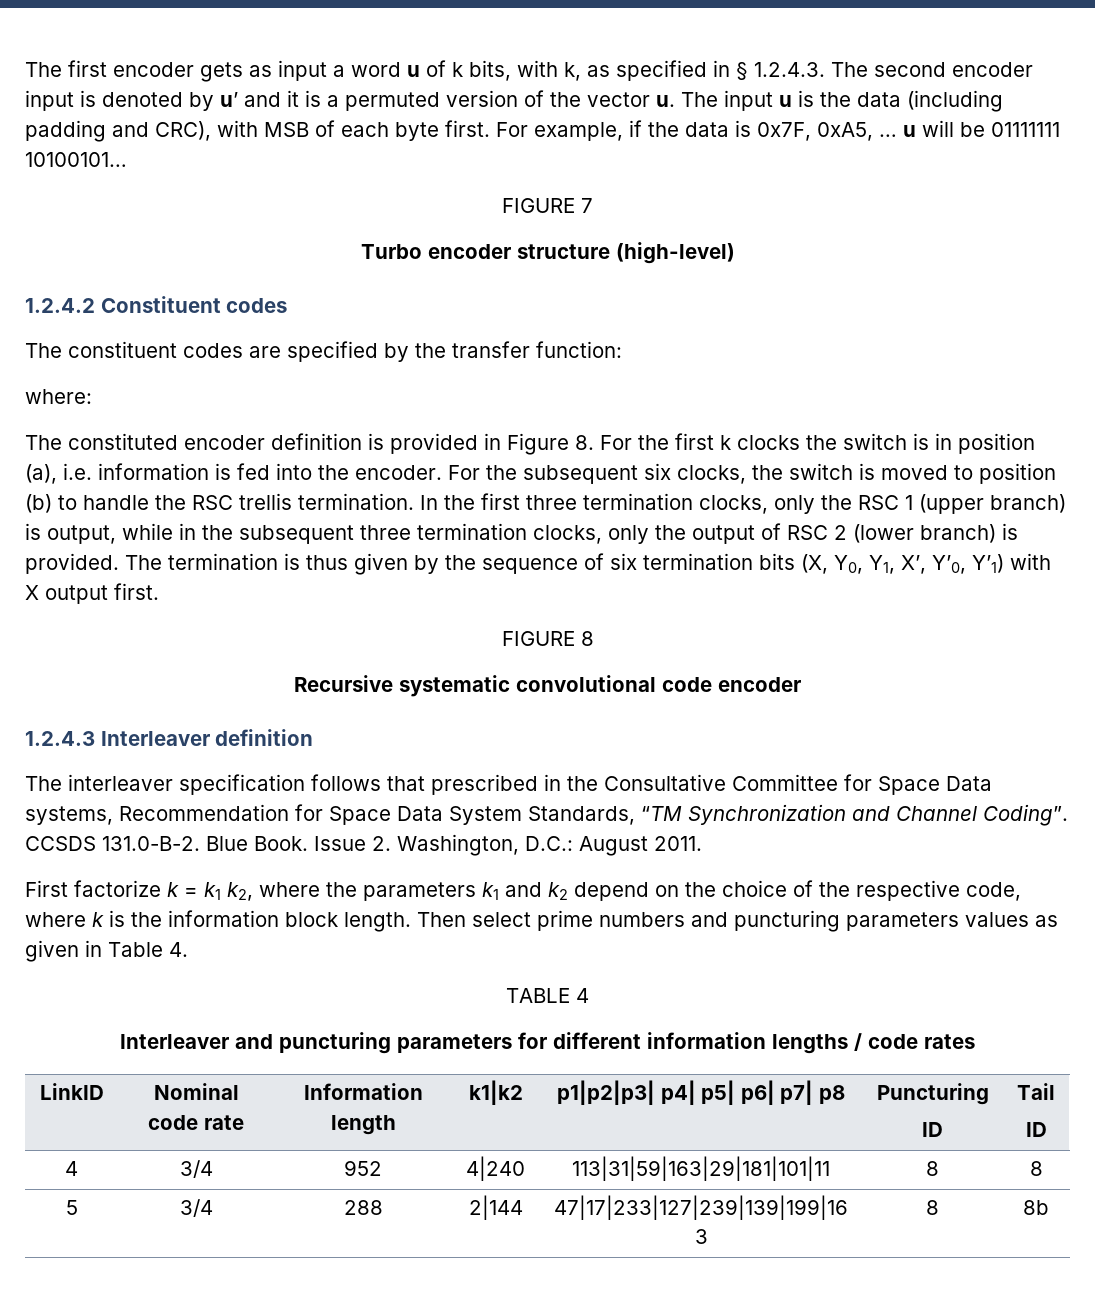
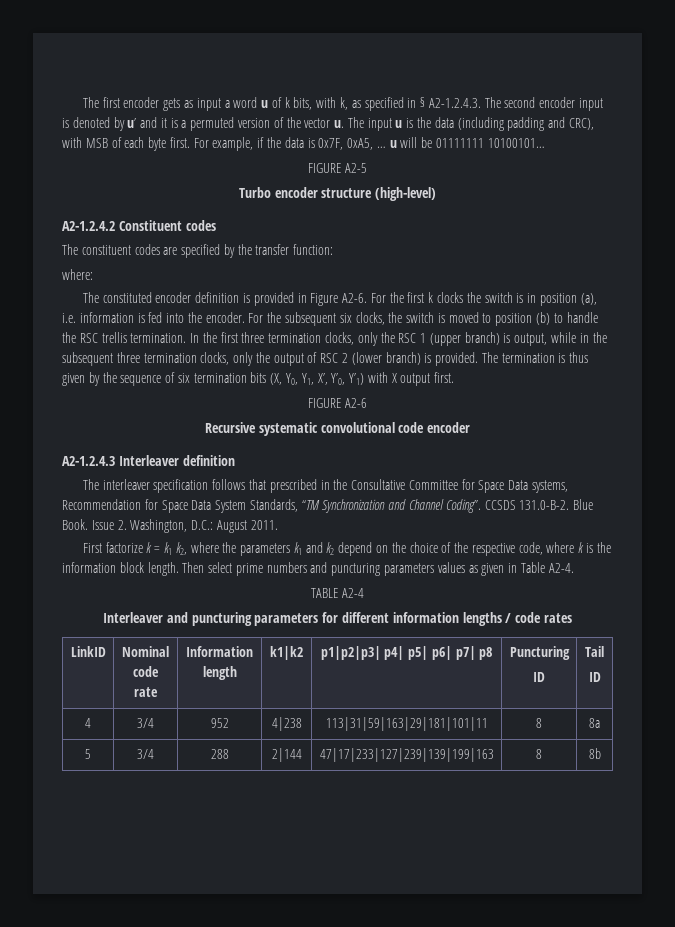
- The first encoder gets as input a word u of k bits, with k, as specified in § 1.2.4.3. The second encoder input is denoted by u’ and it is a permuted version of the vector u.
+ The first encoder gets as input a word u of k bits, with k, as specified in § A2-1.2.4.3. The second encoder input is denoted by u’ and it is a permuted version of the vector u.
- FIGURE 7
+ FIGURE A2-5
- 1.2.4.2 Constituent codes
+ A2-1.2.4.2 Constituent codes
- The constituted encoder definition is provided in Figure 8. For the first k clocks the switch is in position (a), i.e. information is fed into the encoder.
+ The constituted encoder definition is provided in Figure A2-6. For the first k clocks the switch is in position (a), i.e. information is fed into the encoder.
- FIGURE 8
+ FIGURE A2-6
- 1.2.4.3 Interleaver definition
+ A2-1.2.4.3 Interleaver definition
- Then select prime numbers and puncturing parameters values as given in Table 4.
+ Then select prime numbers and puncturing parameters values as given in Table A2-4.
- TABLE 4
+ TABLE A2-4
- 4 | 3/4 | 952 | 4|240 | 113|31|59|163|29|181|101|11 | 8 | 8
+ 4 | 3/4 | 952 | 4|238 | 113|31|59|163|29|181|101|11 | 8 | 8a

